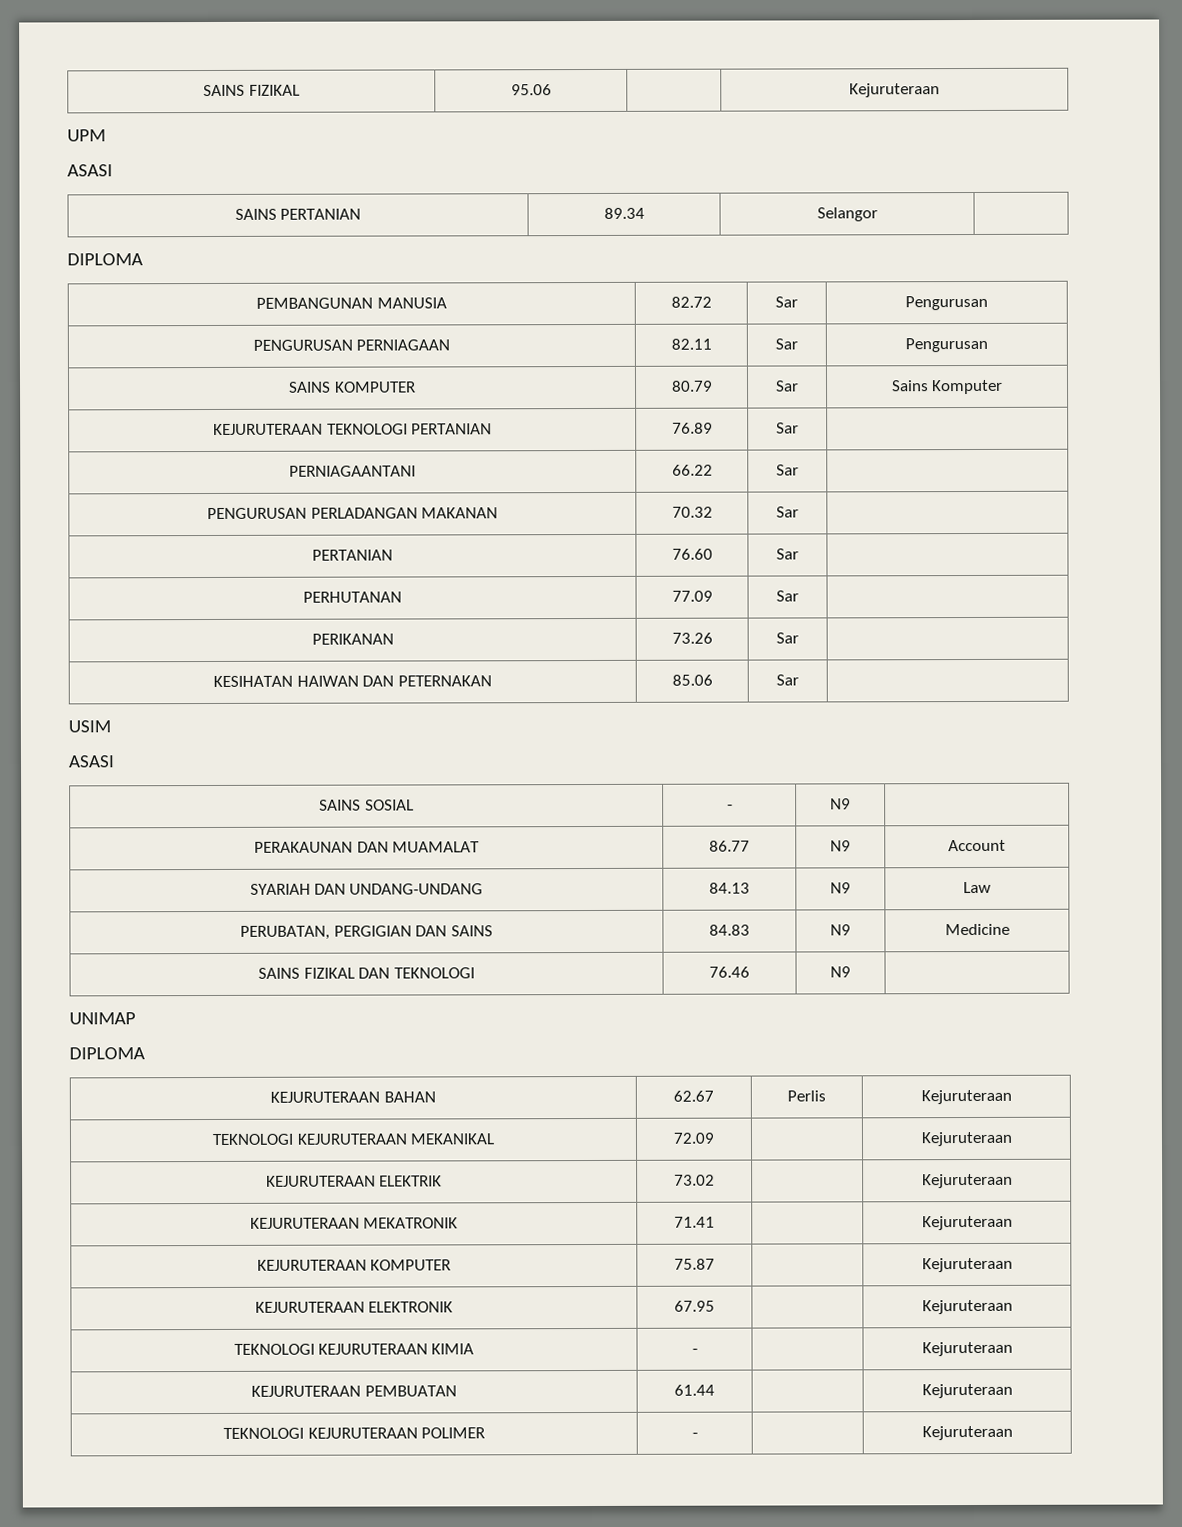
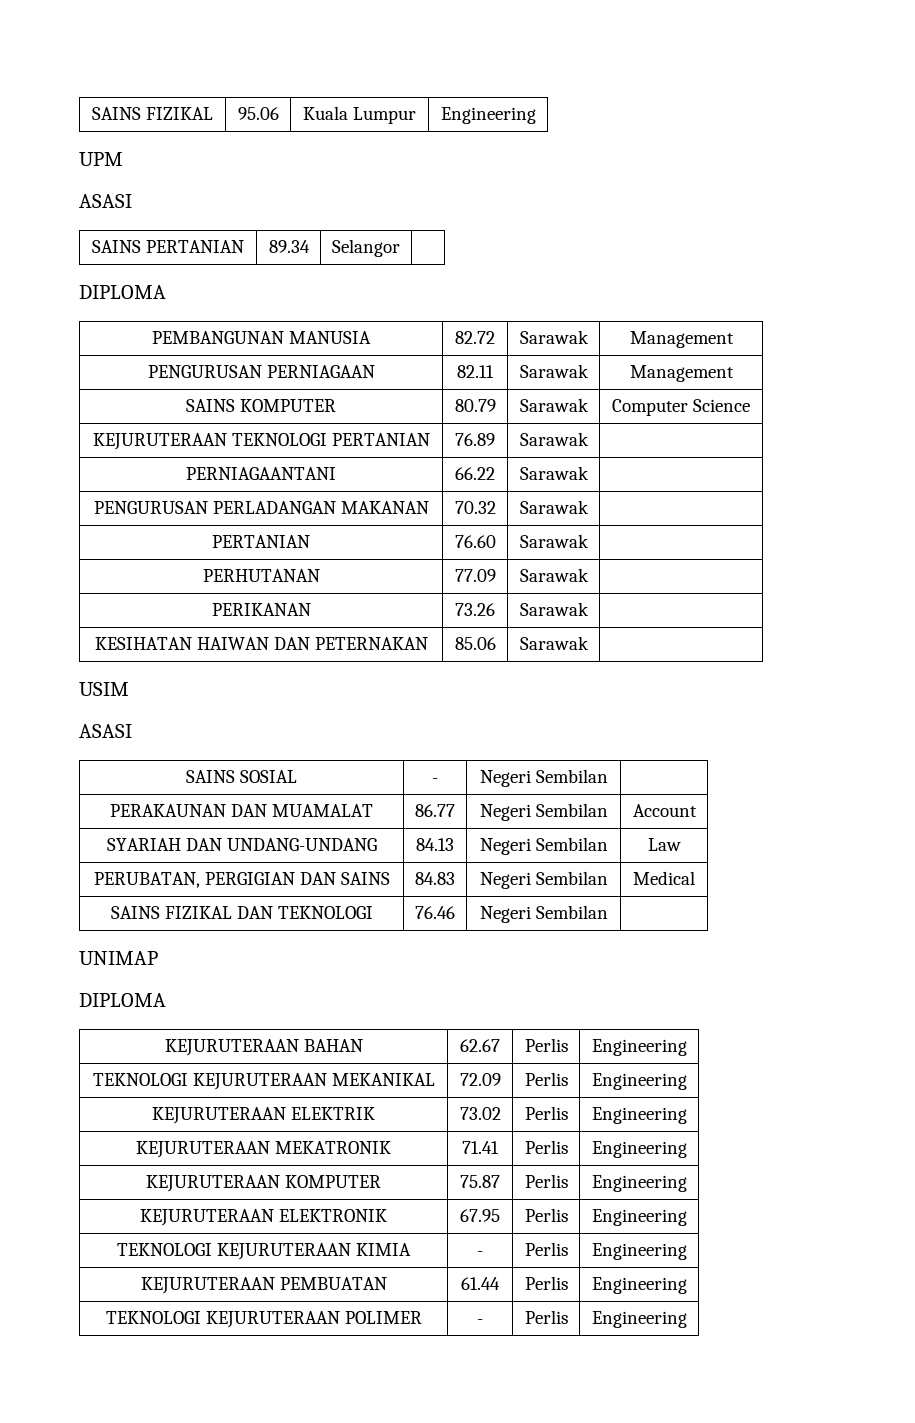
- SAINS FIZIKAL | 95.06 | | Kejuruteraan
+ SAINS FIZIKAL | 95.06 | Kuala Lumpur | Engineering
- PEMBANGUNAN MANUSIA | 82.72 | Sar | Pengurusan
+ PEMBANGUNAN MANUSIA | 82.72 | Sarawak | Management
- PENGURUSAN PERNIAGAAN | 82.11 | Sar | Pengurusan
+ PENGURUSAN PERNIAGAAN | 82.11 | Sarawak | Management
- SAINS KOMPUTER | 80.79 | Sar | Sains Komputer
+ SAINS KOMPUTER | 80.79 | Sarawak | Computer Science
- KEJURUTERAAN TEKNOLOGI PERTANIAN | 76.89 | Sar |
+ KEJURUTERAAN TEKNOLOGI PERTANIAN | 76.89 | Sarawak |
- PERNIAGAANTANI | 66.22 | Sar |
+ PERNIAGAANTANI | 66.22 | Sarawak |
- PENGURUSAN PERLADANGAN MAKANAN | 70.32 | Sar |
+ PENGURUSAN PERLADANGAN MAKANAN | 70.32 | Sarawak |
- PERTANIAN | 76.60 | Sar |
+ PERTANIAN | 76.60 | Sarawak |
- PERHUTANAN | 77.09 | Sar |
+ PERHUTANAN | 77.09 | Sarawak |
- PERIKANAN | 73.26 | Sar |
+ PERIKANAN | 73.26 | Sarawak |
- KESIHATAN HAIWAN DAN PETERNAKAN | 85.06 | Sar |
+ KESIHATAN HAIWAN DAN PETERNAKAN | 85.06 | Sarawak |
- SAINS SOSIAL | - | N9 |
+ SAINS SOSIAL | - | Negeri Sembilan |
- PERAKAUNAN DAN MUAMALAT | 86.77 | N9 | Account
+ PERAKAUNAN DAN MUAMALAT | 86.77 | Negeri Sembilan | Account
- SYARIAH DAN UNDANG-UNDANG | 84.13 | N9 | Law
+ SYARIAH DAN UNDANG-UNDANG | 84.13 | Negeri Sembilan | Law
- PERUBATAN, PERGIGIAN DAN SAINS | 84.83 | N9 | Medicine
+ PERUBATAN, PERGIGIAN DAN SAINS | 84.83 | Negeri Sembilan | Medical
- SAINS FIZIKAL DAN TEKNOLOGI | 76.46 | N9 |
+ SAINS FIZIKAL DAN TEKNOLOGI | 76.46 | Negeri Sembilan |
- KEJURUTERAAN BAHAN | 62.67 | Perlis | Kejuruteraan
+ KEJURUTERAAN BAHAN | 62.67 | Perlis | Engineering
- TEKNOLOGI KEJURUTERAAN MEKANIKAL | 72.09 | | Kejuruteraan
+ TEKNOLOGI KEJURUTERAAN MEKANIKAL | 72.09 | Perlis | Engineering
- KEJURUTERAAN ELEKTRIK | 73.02 | | Kejuruteraan
+ KEJURUTERAAN ELEKTRIK | 73.02 | Perlis | Engineering
- KEJURUTERAAN MEKATRONIK | 71.41 | | Kejuruteraan
+ KEJURUTERAAN MEKATRONIK | 71.41 | Perlis | Engineering
- KEJURUTERAAN KOMPUTER | 75.87 | | Kejuruteraan
+ KEJURUTERAAN KOMPUTER | 75.87 | Perlis | Engineering
- KEJURUTERAAN ELEKTRONIK | 67.95 | | Kejuruteraan
+ KEJURUTERAAN ELEKTRONIK | 67.95 | Perlis | Engineering
- TEKNOLOGI KEJURUTERAAN KIMIA | - | | Kejuruteraan
+ TEKNOLOGI KEJURUTERAAN KIMIA | - | Perlis | Engineering
- KEJURUTERAAN PEMBUATAN | 61.44 | | Kejuruteraan
+ KEJURUTERAAN PEMBUATAN | 61.44 | Perlis | Engineering
- TEKNOLOGI KEJURUTERAAN POLIMER | - | | Kejuruteraan
+ TEKNOLOGI KEJURUTERAAN POLIMER | - | Perlis | Engineering

